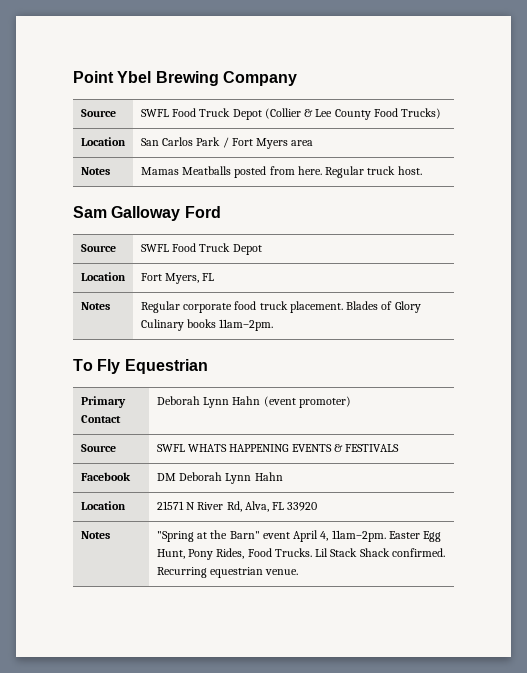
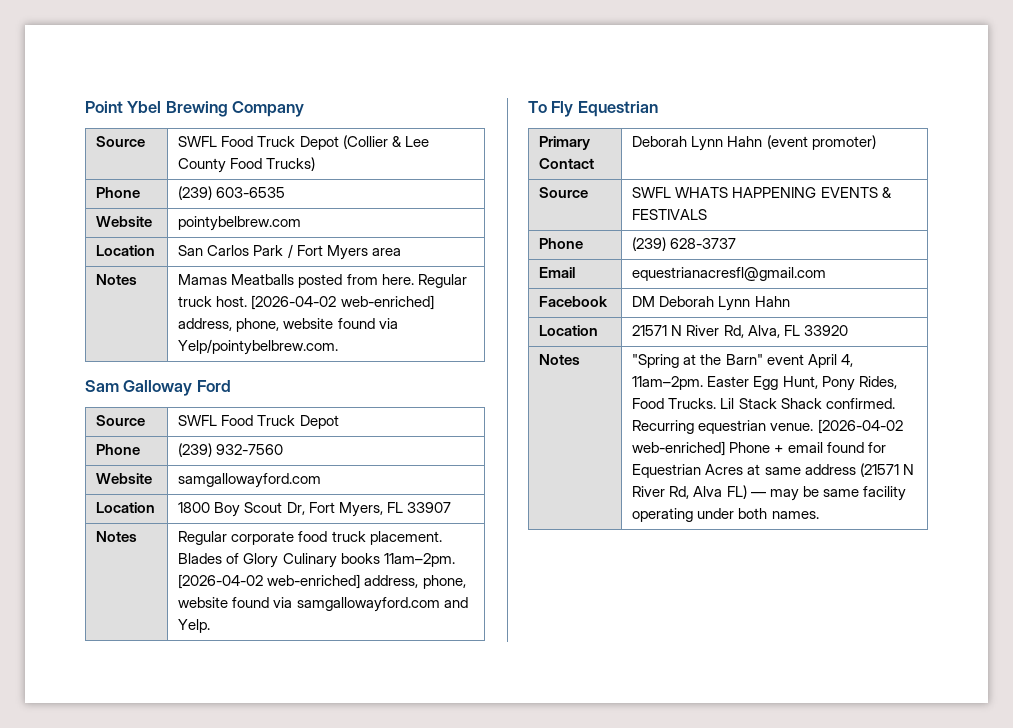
+ Phone | (239) 603-6535
+ Website | pointybelbrew.com
- Notes | Mamas Meatballs posted from here. Regular truck host.
+ Notes | Mamas Meatballs posted from here. Regular truck host. [2026-04-02 web-enriched] address, phone, website found via Yelp/pointybelbrew.com.
- Location | Fort Myers, FL
+ Phone | (239) 932-7560
+ Website | samgallowayford.com
+ Location | 1800 Boy Scout Dr, Fort Myers, FL 33907
- Notes | Regular corporate food truck placement. Blades of Glory Culinary books 11am–2pm.
+ Notes | Regular corporate food truck placement. Blades of Glory Culinary books 11am–2pm. [2026-04-02 web-enriched] address, phone, website found via samgallowayford.com and Yelp.
+ Phone | (239) 628-3737
+ Email | equestrianacresfl@gmail.com
+ [2026-04-02 web-enriched] Phone + email found for Equestrian Acres at same address (21571 N River Rd, Alva FL) — may be same facility operating under both names.

